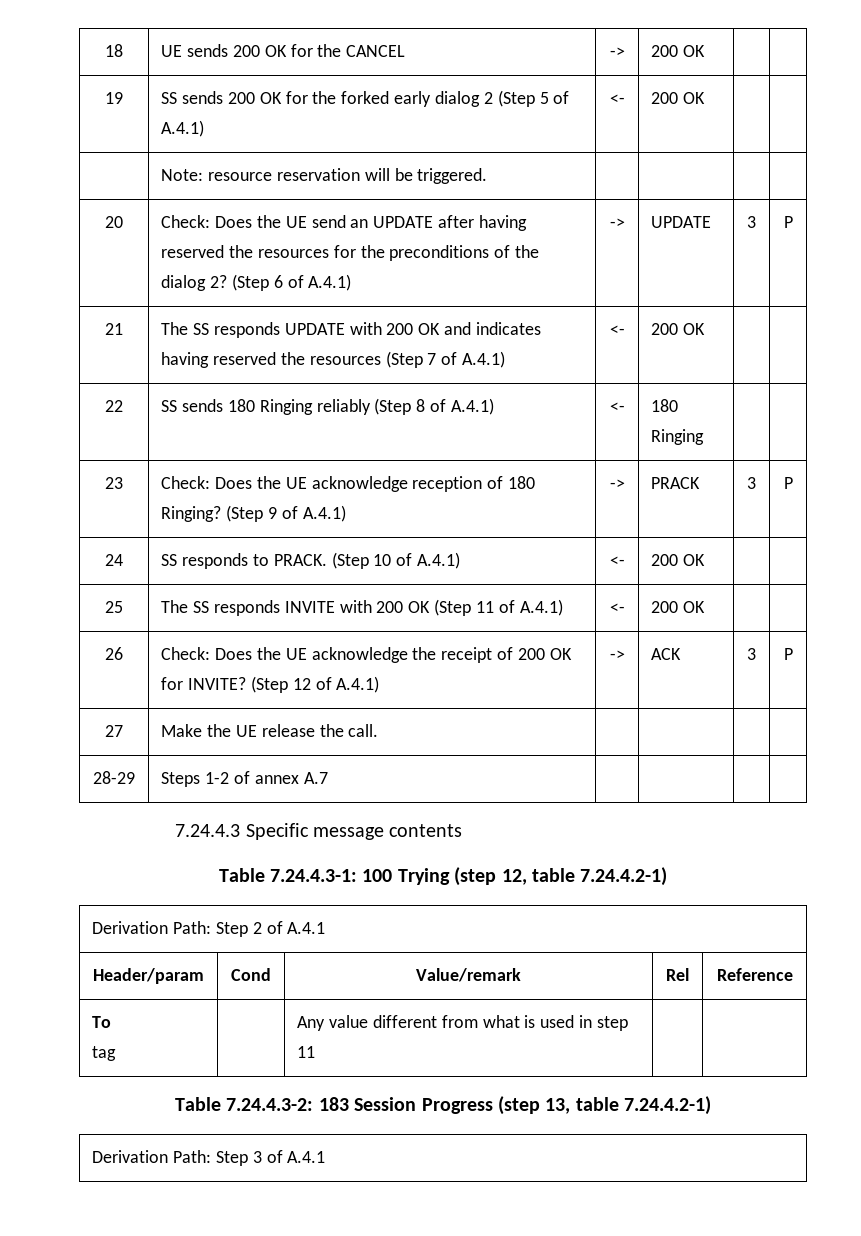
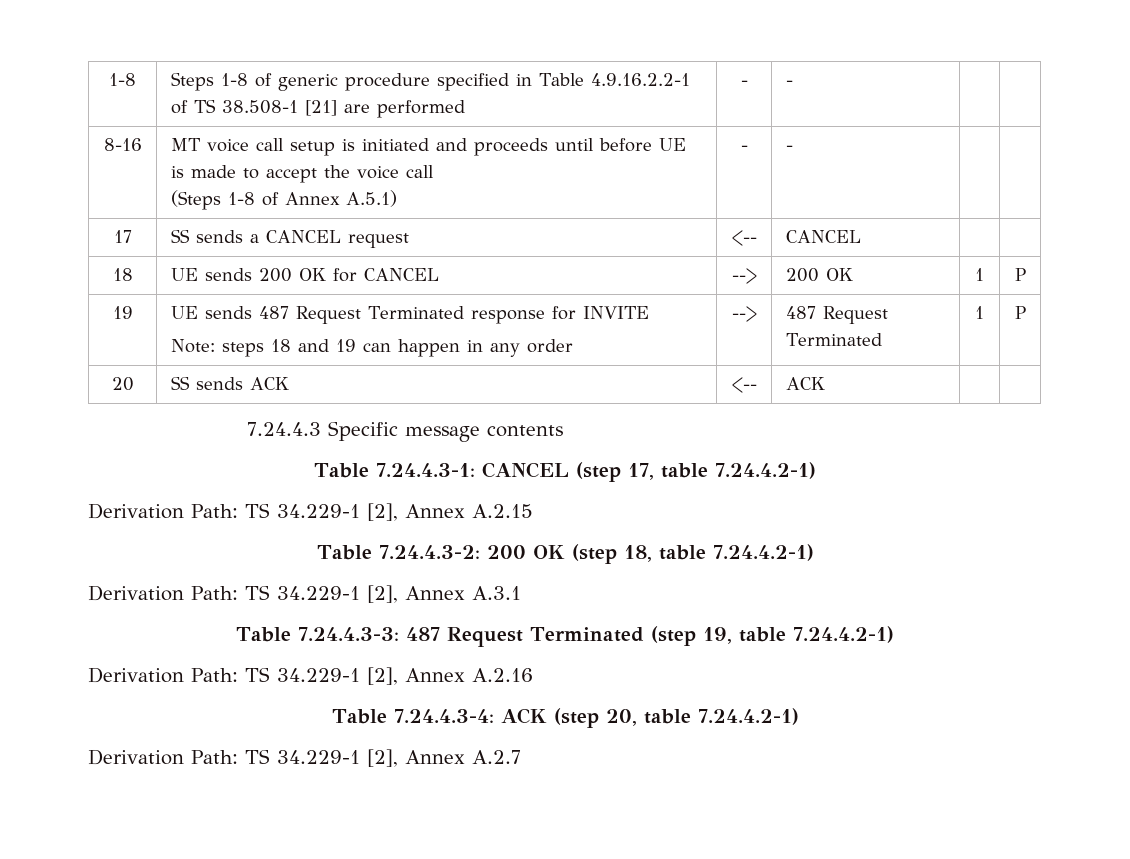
+ 1-8 | Steps 1-8 of generic procedure specified in Table 4.9.16.2.2-1 of TS 38.508-1 [21] are performed | - | - | |
+ 8-16 | MT voice call setup is initiated and proceeds until before UE is made to accept the voice call
+ (Steps 1-8 of Annex A.5.1) | - | - | |
+ 17 | SS sends a CANCEL request | <-- | CANCEL | |
- 18 | UE sends 200 OK for the CANCEL | -> | 200 OK | |
+ 18 | UE sends 200 OK for CANCEL | --> | 200 OK | 1 | P
- 19 | SS sends 200 OK for the forked early dialog 2 (Step 5 of A.4.1) | <- | 200 OK | |
- | Note: resource reservation will be triggered. | | | |
- 20 | Check: Does the UE send an UPDATE after having reserved the resources for the preconditions of the dialog 2? (Step 6 of A.4.1) | -> | UPDATE | 3 | P
- 21 | The SS responds UPDATE with 200 OK and indicates having reserved the resources (Step 7 of A.4.1) | <- | 200 OK | |
- 22 | SS sends 180 Ringing reliably (Step 8 of A.4.1) | <- | 180 Ringing | |
- 23 | Check: Does the UE acknowledge reception of 180 Ringing? (Step 9 of A.4.1) | -> | PRACK | 3 | P
- 24 | SS responds to PRACK. (Step 10 of A.4.1) | <- | 200 OK | |
- 25 | The SS responds INVITE with 200 OK (Step 11 of A.4.1) | <- | 200 OK | |
- 26 | Check: Does the UE acknowledge the receipt of 200 OK for INVITE? (Step 12 of A.4.1) | -> | ACK | 3 | P
- 27 | Make the UE release the call. | | | |
- 28-29 | Steps 1-2 of annex A.7 | | | |
+ 19 | UE sends 487 Request Terminated response for INVITE
+ Note: steps 18 and 19 can happen in any order | --> | 487 Request Terminated | 1 | P
+ 20 | SS sends ACK | <-- | ACK | |
- Table 7.24.4.3-1: 100 Trying (step 12, table 7.24.4.2-1)
- Derivation Path: Step 2 of A.4.1
- Header/param | Cond | Value/remark | Rel | Reference
- To
- tag | | Any value different from what is used in step 11 | |
- Table 7.24.4.3-2: 183 Session Progress (step 13, table 7.24.4.2-1)
- Derivation Path: Step 3 of A.4.1
+ Table 7.24.4.3-1: CANCEL (step 17, table 7.24.4.2-1)
+ Derivation Path: TS 34.229-1 [2], Annex A.2.15
+ Table 7.24.4.3-2: 200 OK (step 18, table 7.24.4.2-1)
+ Derivation Path: TS 34.229-1 [2], Annex A.3.1
+ Table 7.24.4.3-3: 487 Request Terminated (step 19, table 7.24.4.2-1)
+ Derivation Path: TS 34.229-1 [2], Annex A.2.16
+ Table 7.24.4.3-4: ACK (step 20, table 7.24.4.2-1)
+ Derivation Path: TS 34.229-1 [2], Annex A.2.7

